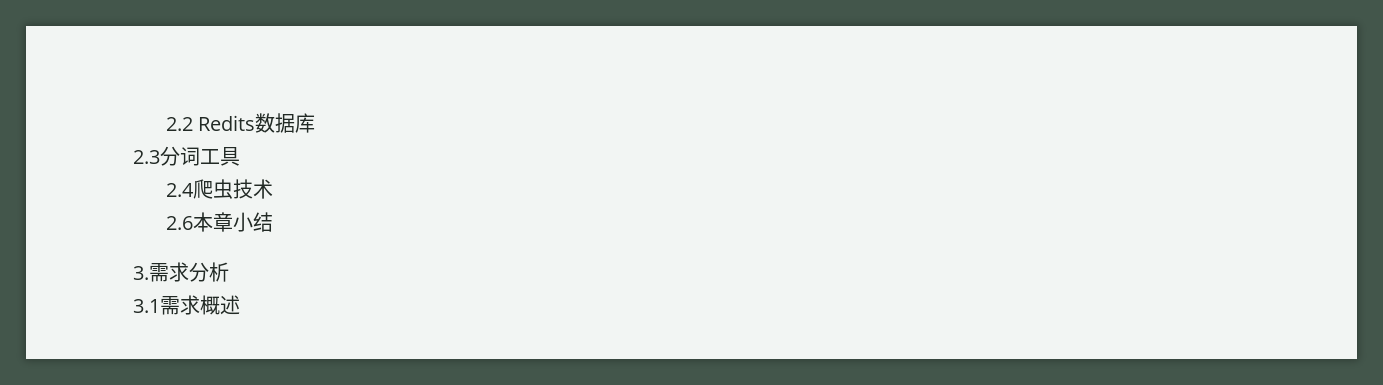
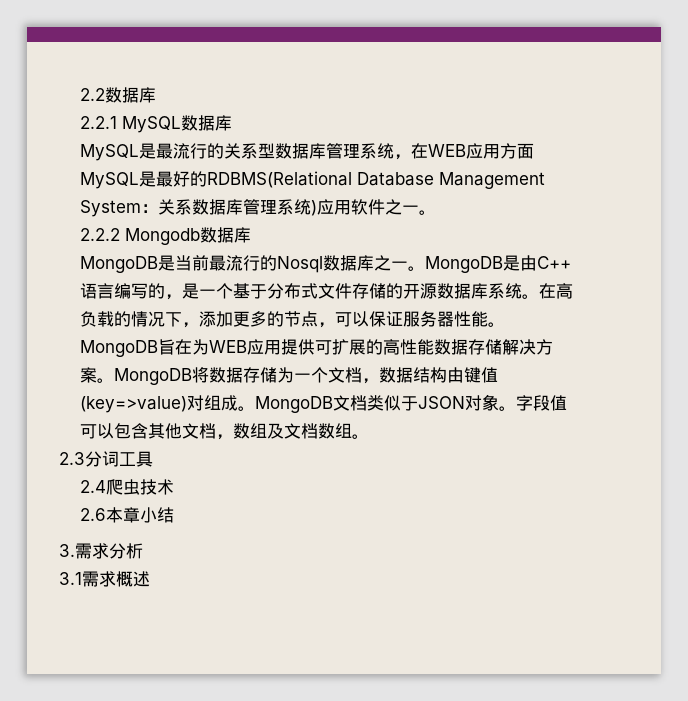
- 2.2 Redits数据库
+ 2.2数据库
+ 2.2.1 MySQL数据库
+ MySQL是最流行的关系型数据库管理系统，在WEB应用方面MySQL是最好的RDBMS(Relational Database Management System：关系数据库管理系统)应用软件之一。
+ 2.2.2 Mongodb数据库
+ MongoDB是当前最流行的Nosql数据库之一。MongoDB是由C++语言编写的，是一个基于分布式文件存储的开源数据库系统。在高负载的情况下，添加更多的节点，可以保证服务器性能。MongoDB旨在为WEB应用提供可扩展的高性能数据存储解决方案。MongoDB将数据存储为一个文档，数据结构由键值(key=>value)对组成。MongoDB文档类似于JSON对象。字段值可以包含其他文档，数组及文档数组。

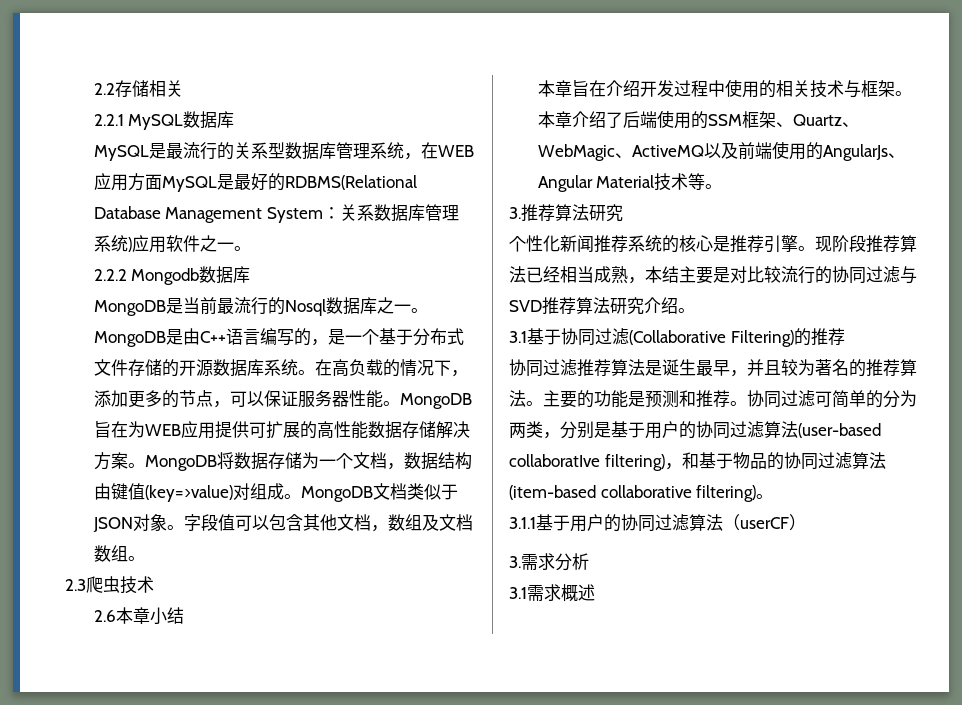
- 2.2数据库
+ 2.2存储相关
- 2.3分词工具
- 2.4爬虫技术
+ 2.3爬虫技术
+ 本章旨在介绍开发过程中使用的相关技术与框架。本章介绍了后端使用的SSM框架、Quartz、WebMagic、ActiveMQ以及前端使用的AngularJs、Angular Material技术等。
+ 3.推荐算法研究
+ 个性化新闻推荐系统的核心是推荐引擎。现阶段推荐算法已经相当成熟，本结主要是对比较流行的协同过滤与SVD推荐算法研究介绍。
+ 3.1基于协同过滤(Collaborative Filtering)的推荐
+ 协同过滤推荐算法是诞生最早，并且较为著名的推荐算法。主要的功能是预测和推荐。协同过滤可简单的分为两类，分别是基于用户的协同过滤算法(user-based collaboratIve filtering)，和基于物品的协同过滤算法(item-based collaborative filtering)。
+ 3.1.1基于用户的协同过滤算法（userCF）

